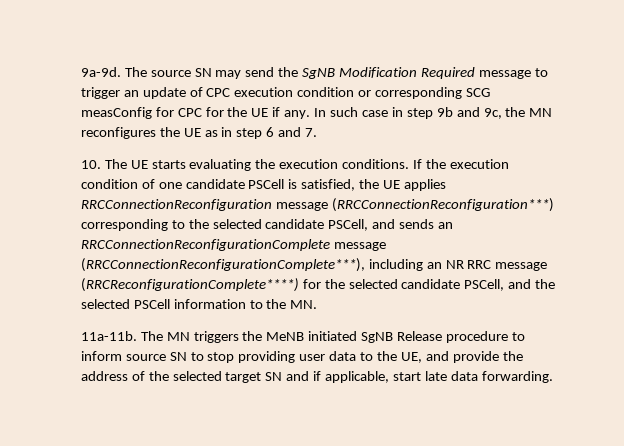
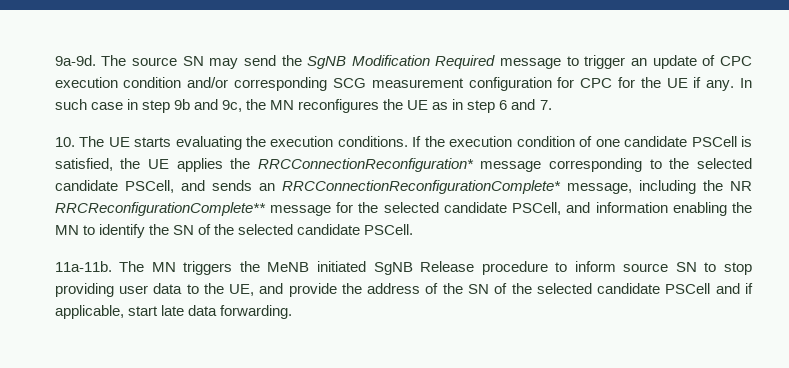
- The source SN may send the SgNB Modification Required message to trigger an update of CPC execution condition or corresponding SCG measConfig for CPC for the UE if any.
+ The source SN may send the SgNB Modification Required message to trigger an update of CPC execution condition and/or corresponding SCG measurement configuration for CPC for the UE if any.
- If the execution condition of one candidate PSCell is satisfied, the UE applies RRCConnectionReconfiguration message (RRCConnectionReconfiguration***) corresponding to the selected candidate PSCell, and sends an RRCConnectionReconfigurationComplete message (RRCConnectionReconfigurationComplete***), including an NR RRC message (RRCReconfigurationComplete****) for the selected candidate PSCell, and the selected PSCell information to the MN.
+ If the execution condition of one candidate PSCell is satisfied, the UE applies the RRCConnectionReconfiguration* message corresponding to the selected candidate PSCell, and sends an RRCConnectionReconfigurationComplete* message, including the NR RRCReconfigurationComplete** message for the selected candidate PSCell, and information enabling the MN to identify the SN of the selected candidate PSCell.
- The MN triggers the MeNB initiated SgNB Release procedure to inform source SN to stop providing user data to the UE, and provide the address of the selected target SN and if applicable, start late data forwarding.
+ The MN triggers the MeNB initiated SgNB Release procedure to inform source SN to stop providing user data to the UE, and provide the address of the SN of the selected candidate PSCell and if applicable, start late data forwarding.

